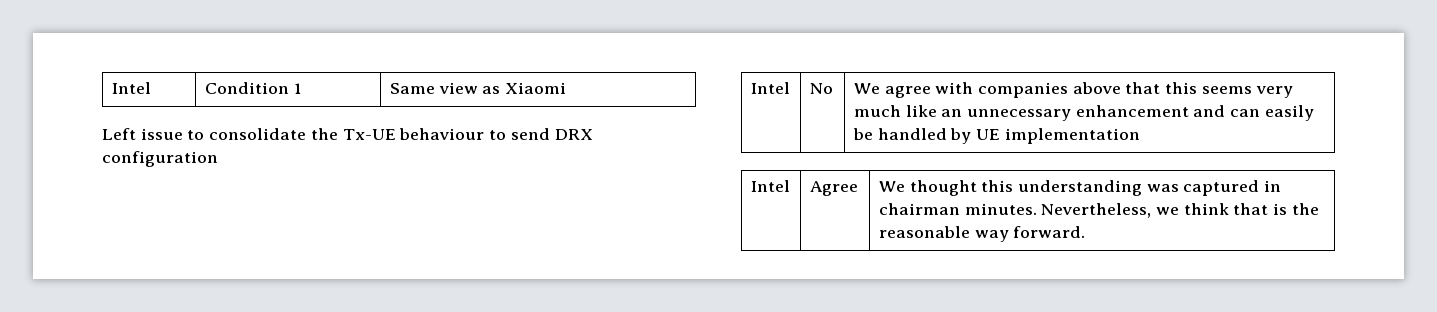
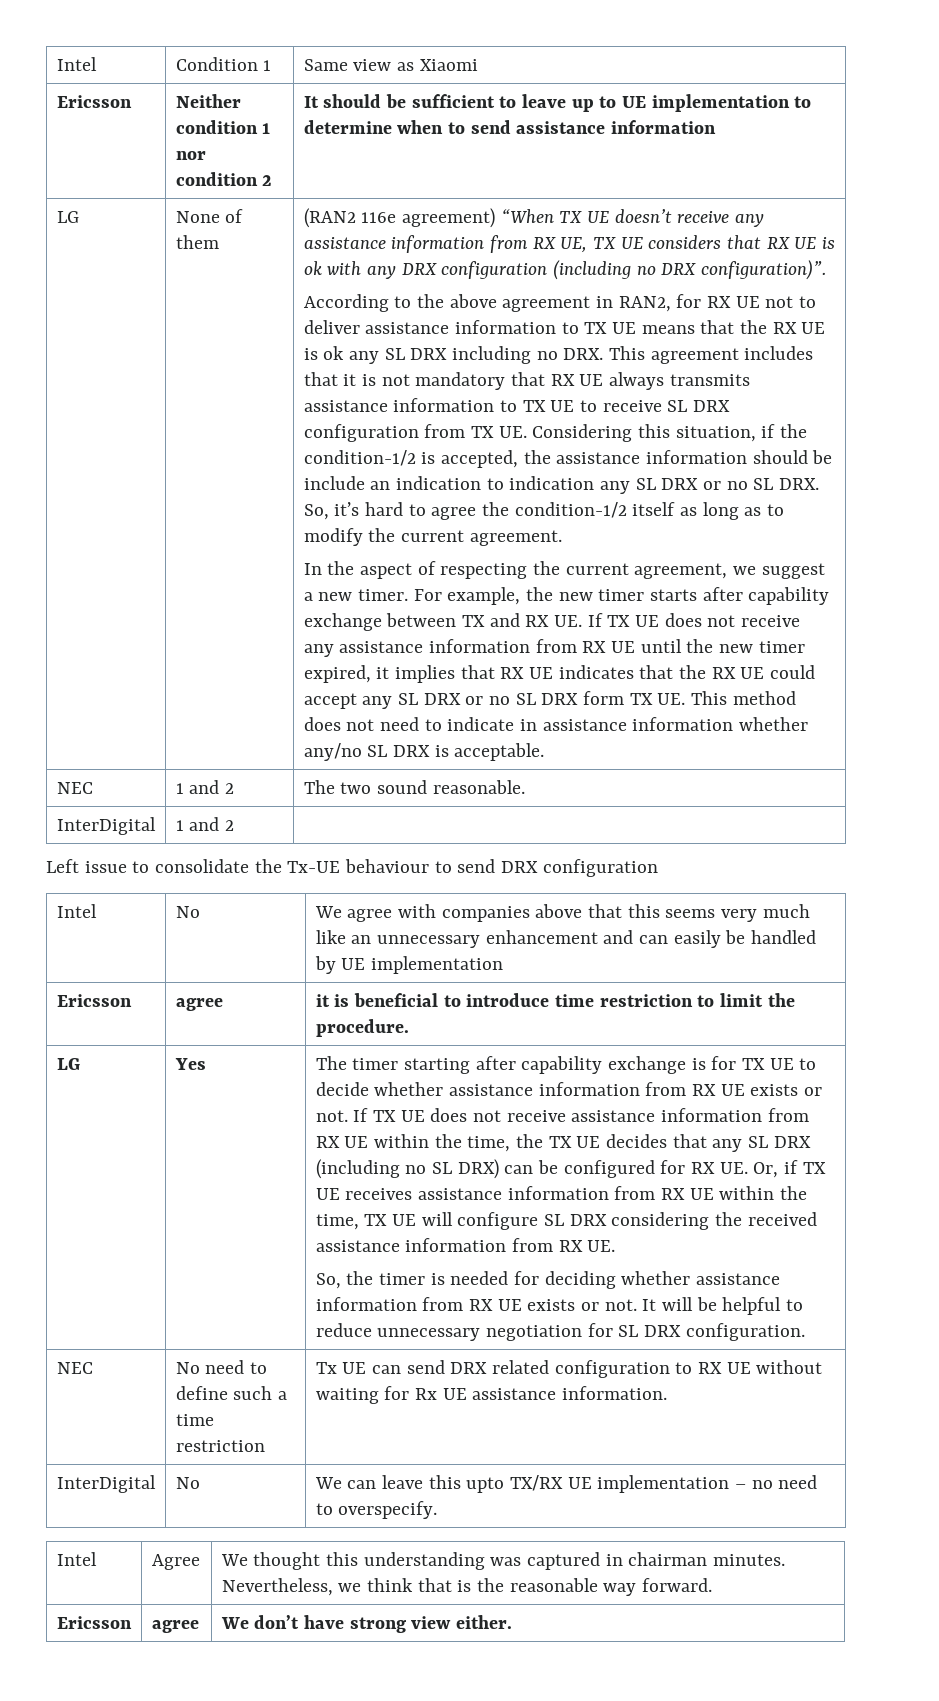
+ Ericsson | Neither condition 1 nor condition 2 | It should be sufficient to leave up to UE implementation to determine when to send assistance information
+ LG | None of them | (RAN2 116e agreement) “When TX UE doesn’t receive any assistance information from RX UE, TX UE considers that RX UE is ok with any DRX configuration (including no DRX configuration)”.
+ According to the above agreement in RAN2, for RX UE not to deliver assistance information to TX UE means that the RX UE is ok any SL DRX including no DRX. This agreement includes that it is not mandatory that RX UE always transmits assistance information to TX UE to receive SL DRX configuration from TX UE. Considering this situation, if the condition-1/2 is accepted, the assistance information should be include an indication to indication any SL DRX or no SL DRX. So, it’s hard to agree the condition-1/2 itself as long as to modify the current agreement.
+ In the aspect of respecting the current agreement, we suggest a new timer. For example, the new timer starts after capability exchange between TX and RX UE. If TX UE does not receive any assistance information from RX UE until the new timer expired, it implies that RX UE indicates that the RX UE could accept any SL DRX or no SL DRX form TX UE. This method does not need to indicate in assistance information whether any/no SL DRX is acceptable.
+ NEC | 1 and 2 | The two sound reasonable.
+ InterDigital | 1 and 2 |
+ Ericsson | agree | it is beneficial to introduce time restriction to limit the procedure.
+ LG | Yes | The timer starting after capability exchange is for TX UE to decide whether assistance information from RX UE exists or not. If TX UE does not receive assistance information from RX UE within the time, the TX UE decides that any SL DRX (including no SL DRX) can be configured for RX UE. Or, if TX UE receives assistance information from RX UE within the time, TX UE will configure SL DRX considering the received assistance information from RX UE.
+ So, the timer is needed for deciding whether assistance information from RX UE exists or not. It will be helpful to reduce unnecessary negotiation for SL DRX configuration.
+ NEC | No need to define such a time restriction | Tx UE can send DRX related configuration to RX UE without waiting for Rx UE assistance information.
+ InterDigital | No | We can leave this upto TX/RX UE implementation – no need to overspecify.
+ Ericsson | agree | We don’t have strong view either.

